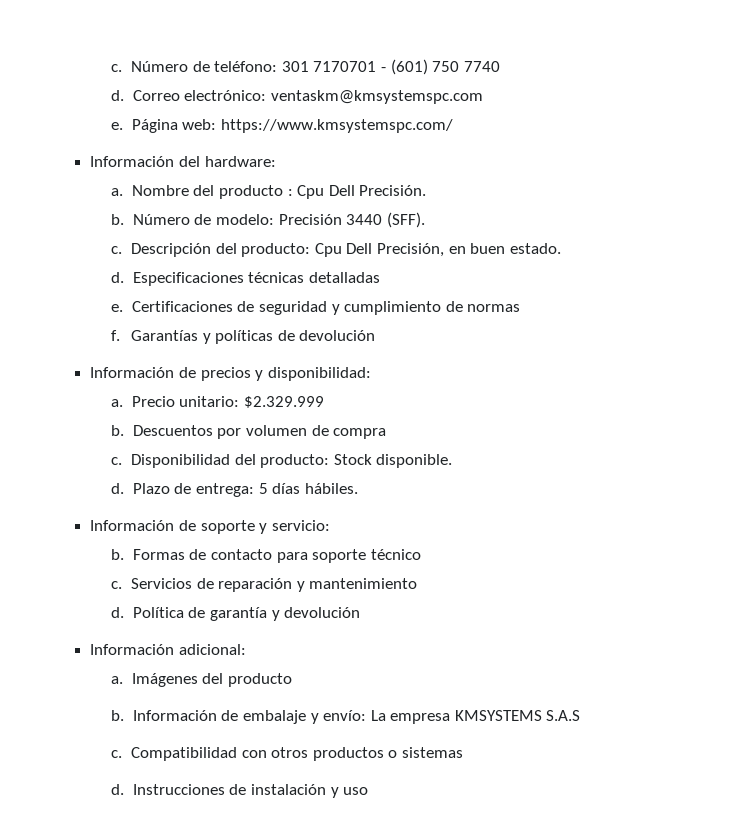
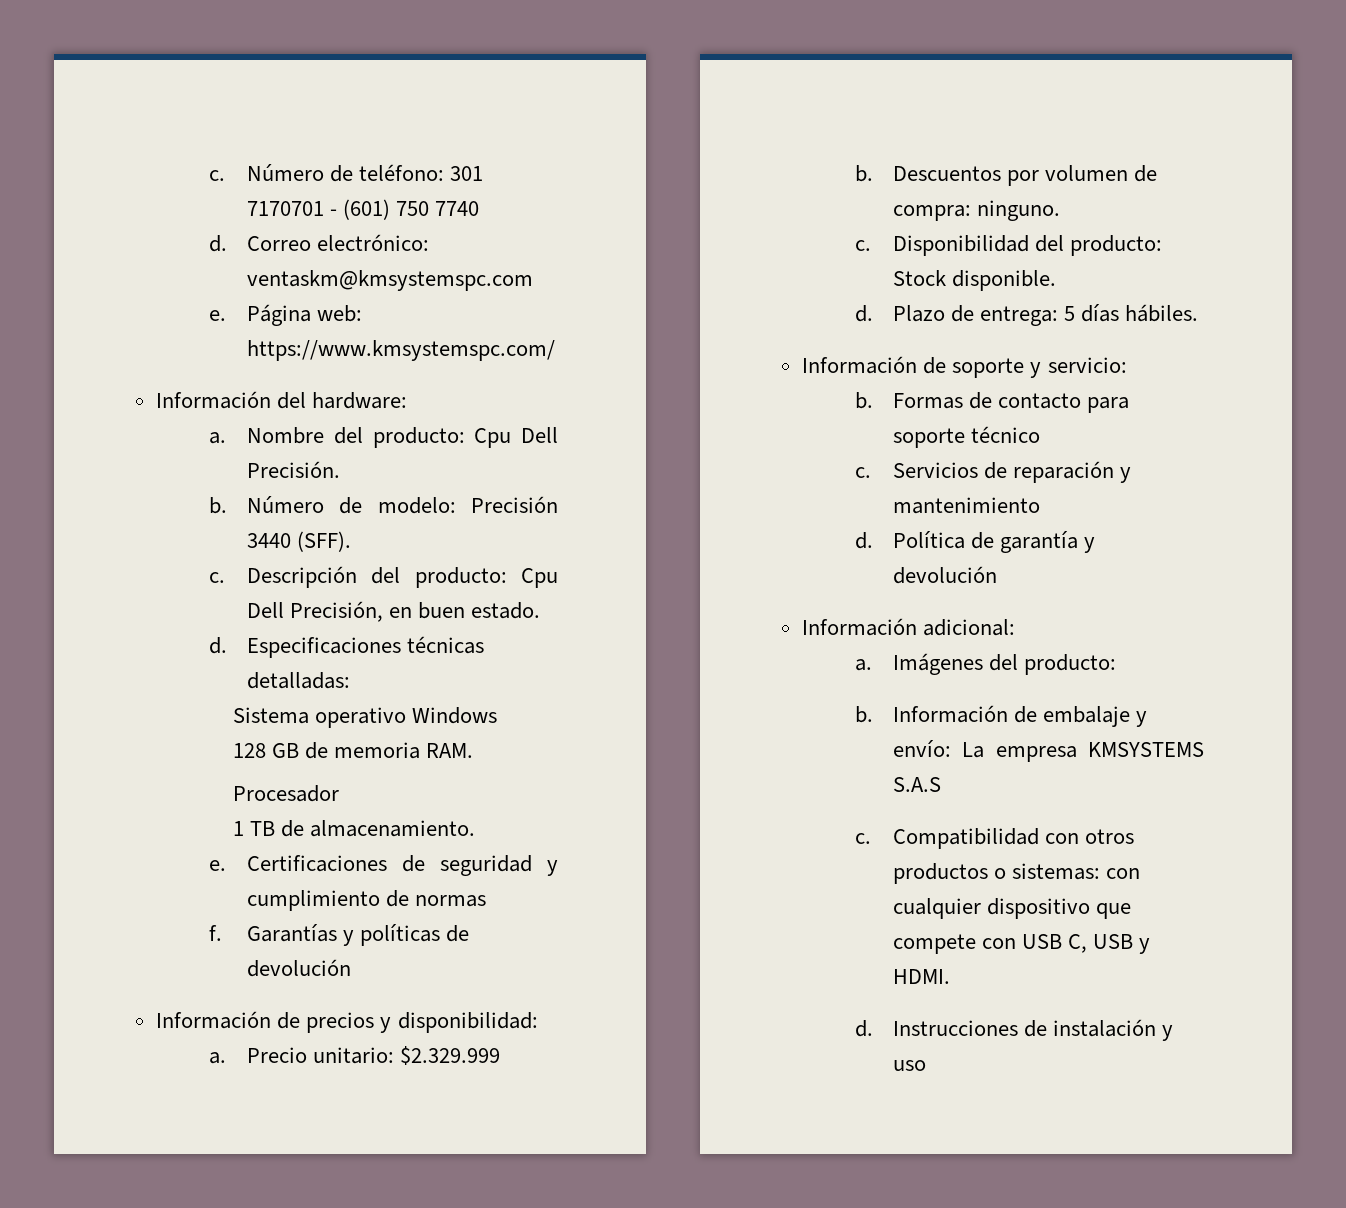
- Nombre del producto : Cpu Dell Precisión.
+ Nombre del producto: Cpu Dell Precisión.
- Especificaciones técnicas detalladas
+ Especificaciones técnicas detalladas:
+ Sistema operativo Windows
+ 128 GB de memoria RAM.
+ Procesador
+ 1 TB de almacenamiento.
- Descuentos por volumen de compra
+ Descuentos por volumen de compra: ninguno.
- Imágenes del producto
+ Imágenes del producto:
- Compatibilidad con otros productos o sistemas
+ Compatibilidad con otros productos o sistemas: con cualquier dispositivo que compete con USB C, USB y HDMI.

